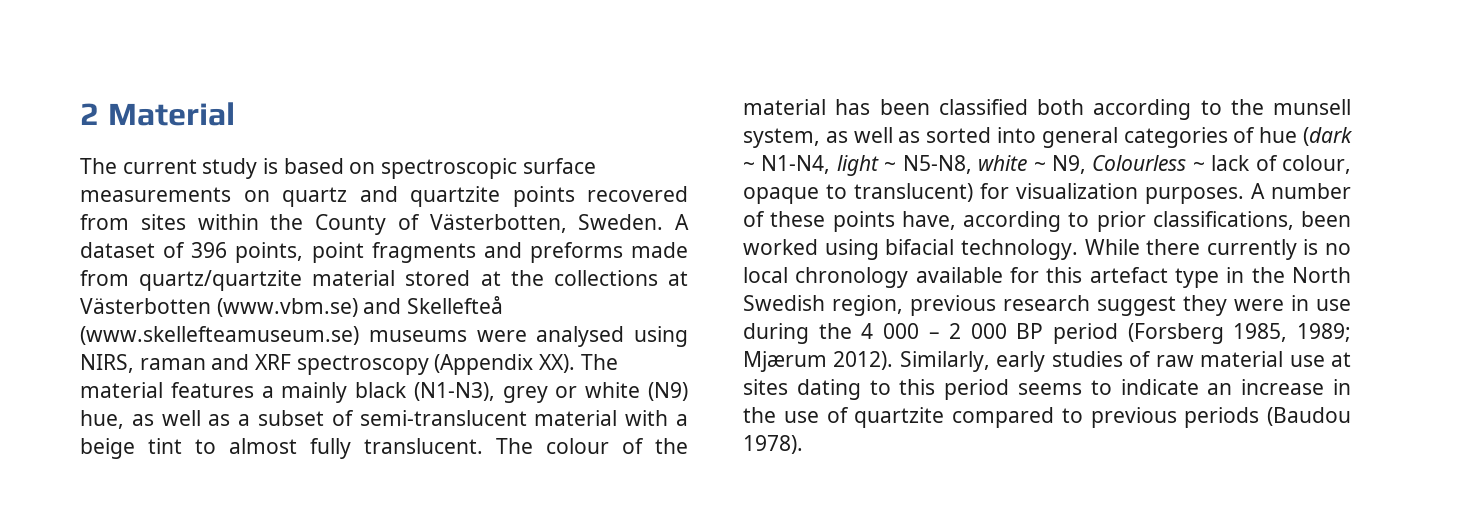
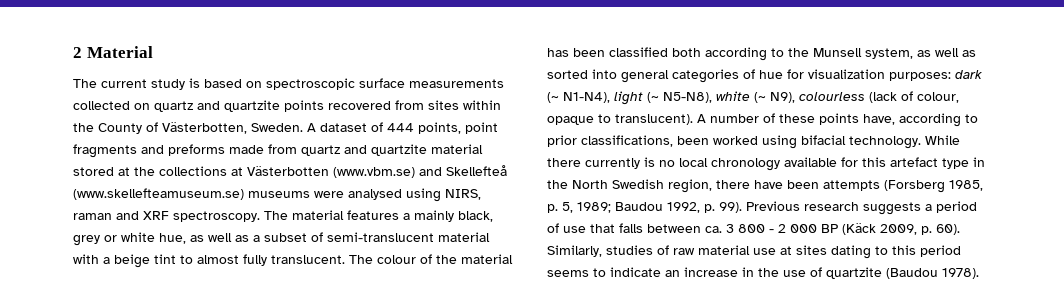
- The current study is based on spectroscopic surface measurements on quartz and quartzite points recovered from sites within the County of Västerbotten, Sweden.
+ The current study is based on spectroscopic surface measurements collected on quartz and quartzite points recovered from sites within the County of Västerbotten, Sweden.
- A dataset of 396 points, point fragments and preforms made from quartz/quartzite material stored at the collections at Västerbotten (www.vbm.se) and Skellefteå (www.skellefteamuseum.se) museums were analysed using NIRS, raman and XRF spectroscopy (Appendix XX). The material features a mainly black (N1-N3), grey or white (N9) hue, as well as a subset of semi-translucent material with a beige tint to almost fully translucent.
+ A dataset of 444 points, point fragments and preforms made from quartz and quartzite material stored at the collections at Västerbotten (www.vbm.se) and Skellefteå (www.skellefteamuseum.se) museums were analysed using NIRS, raman and XRF spectroscopy. The material features a mainly black, grey or white hue, as well as a subset of semi-translucent material with a beige tint to almost fully translucent.
- The colour of the material has been classified both according to the munsell system, as well as sorted into general categories of hue (dark ~ N1-N4, light ~ N5-N8, white ~ N9, Colourless ~ lack of colour, opaque to translucent) for visualization purposes.
+ The colour of the material has been classified both according to the Munsell system, as well as sorted into general categories of hue for visualization purposes: dark (~ N1-N4), light (~ N5-N8), white (~ N9), colourless (lack of colour, opaque to translucent).
- While there currently is no local chronology available for this artefact type in the North Swedish region, previous research suggest they were in use during the 4 000 – 2 000 BP period (Forsberg 1985, 1989; Mjærum 2012). Similarly, early studies of raw material use at sites dating to this period seems to indicate an increase in the use of quartzite compared to previous periods (Baudou 1978).
+ While there currently is no local chronology available for this artefact type in the North Swedish region, there have been attempts (Forsberg 1985, p. 5, 1989; Baudou 1992, p. 99). Previous research suggests a period of use that falls between ca. 3 800 - 2 000 BP (Käck 2009, p. 60). Similarly, studies of raw material use at sites dating to this period seems to indicate an increase in the use of quartzite (Baudou 1978).

